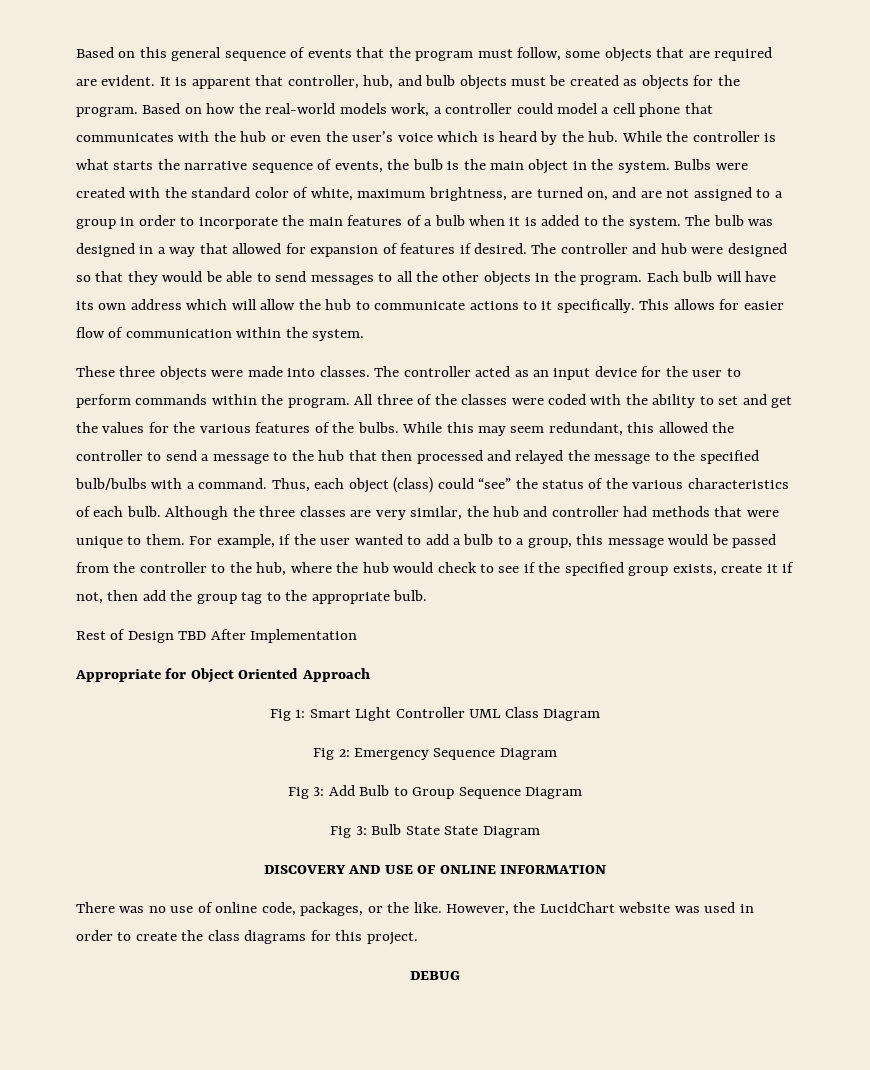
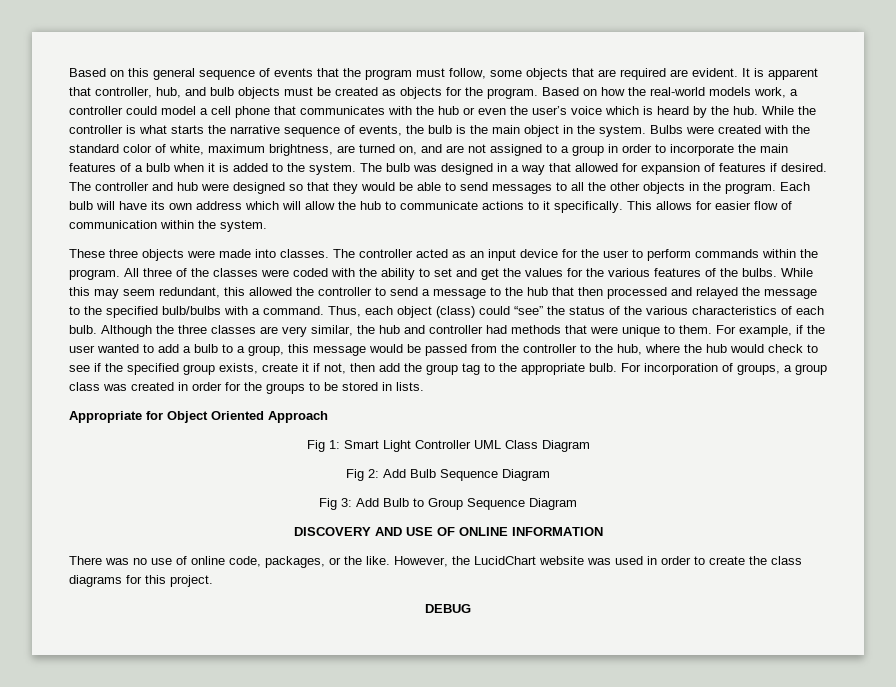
- For example, if the user wanted to add a bulb to a group, this message would be passed from the controller to the hub, where the hub would check to see if the specified group exists, create it if not, then add the group tag to the appropriate bulb.
- Rest of Design TBD After Implementation
+ For example, if the user wanted to add a bulb to a group, this message would be passed from the controller to the hub, where the hub would check to see if the specified group exists, create it if not, then add the group tag to the appropriate bulb. For incorporation of groups, a group class was created in order for the groups to be stored in lists.
- Fig 2: Emergency Sequence Diagram
+ Fig 2: Add Bulb Sequence Diagram
- Fig 3: Bulb State State Diagram

